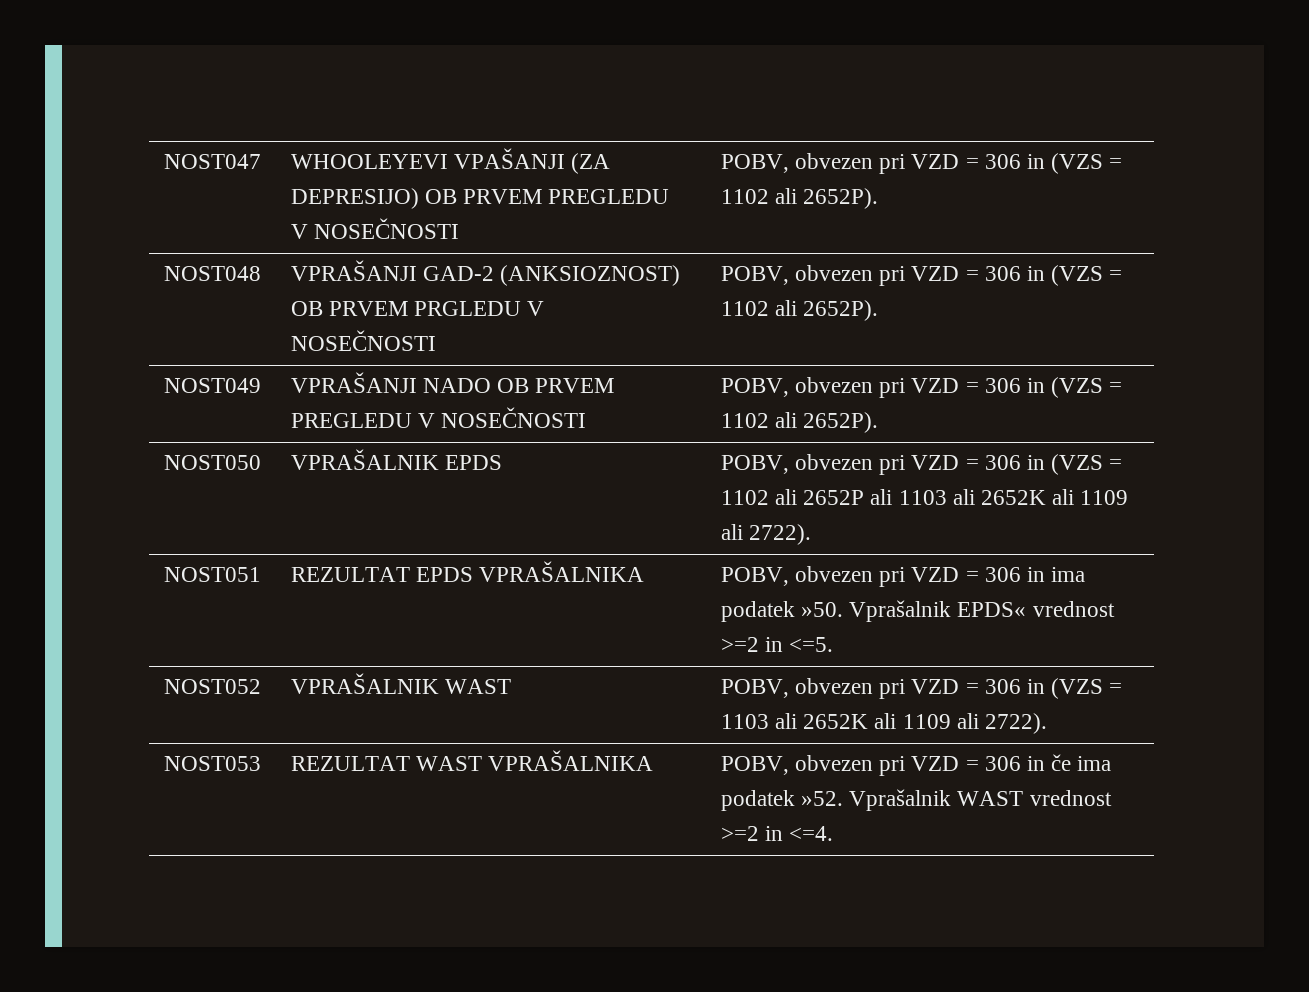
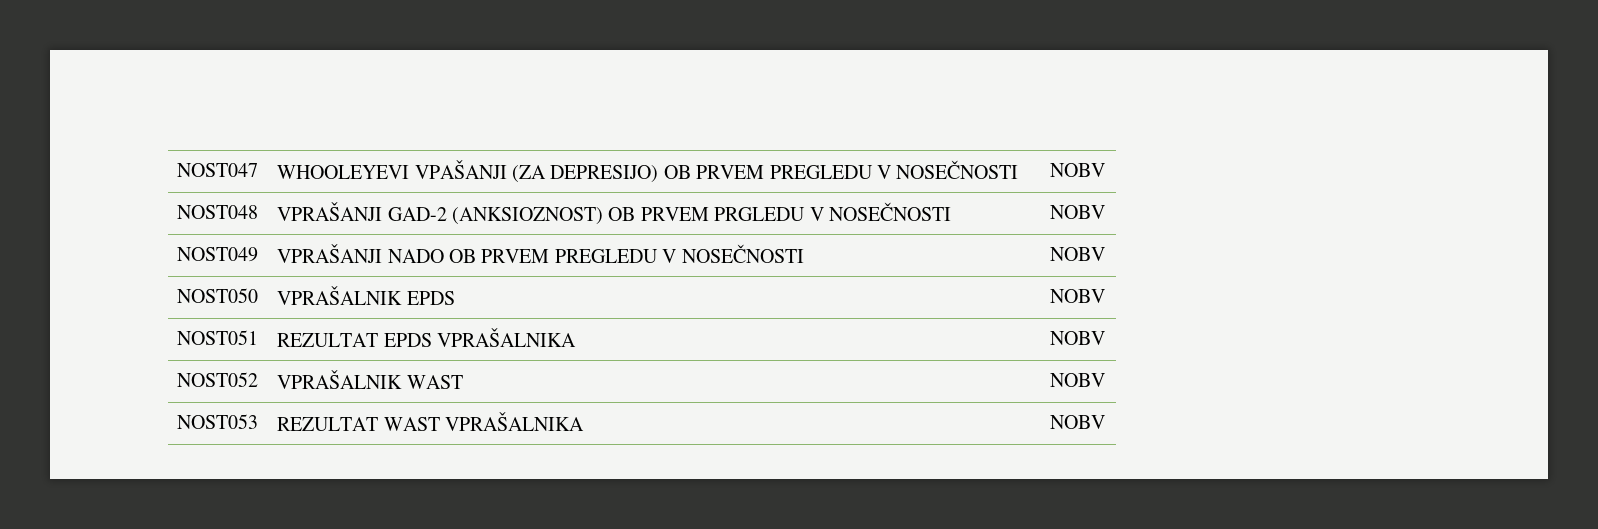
- NOST047 | WHOOLEYEVI VPAŠANJI (ZA DEPRESIJO) OB PRVEM PREGLEDU V NOSEČNOSTI | POBV, obvezen pri VZD = 306 in (VZS = 1102 ali 2652P).
+ NOST047 | WHOOLEYEVI VPAŠANJI (ZA DEPRESIJO) OB PRVEM PREGLEDU V NOSEČNOSTI | NOBV
- NOST048 | VPRAŠANJI GAD-2 (ANKSIOZNOST) OB PRVEM PRGLEDU V NOSEČNOSTI | POBV, obvezen pri VZD = 306 in (VZS = 1102 ali 2652P).
+ NOST048 | VPRAŠANJI GAD-2 (ANKSIOZNOST) OB PRVEM PRGLEDU V NOSEČNOSTI | NOBV
- NOST049 | VPRAŠANJI NADO OB PRVEM PREGLEDU V NOSEČNOSTI | POBV, obvezen pri VZD = 306 in (VZS = 1102 ali 2652P).
- NOST050 | VPRAŠALNIK EPDS | POBV, obvezen pri VZD = 306 in (VZS = 1102 ali 2652P ali 1103 ali 2652K ali 1109 ali 2722).
- NOST051 | REZULTAT EPDS VPRAŠALNIKA | POBV, obvezen pri VZD = 306 in ima podatek »50. Vprašalnik EPDS« vrednost >=2 in <=5.
- NOST052 | VPRAŠALNIK WAST | POBV, obvezen pri VZD = 306 in (VZS = 1103 ali 2652K ali 1109 ali 2722).
- NOST053 | REZULTAT WAST VPRAŠALNIKA | POBV, obvezen pri VZD = 306 in če ima podatek »52. Vprašalnik WAST vrednost >=2 in <=4.
+ NOST049 | VPRAŠANJI NADO OB PRVEM PREGLEDU V NOSEČNOSTI | NOBV
+ NOST050 | VPRAŠALNIK EPDS | NOBV
+ NOST051 | REZULTAT EPDS VPRAŠALNIKA | NOBV
+ NOST052 | VPRAŠALNIK WAST | NOBV
+ NOST053 | REZULTAT WAST VPRAŠALNIKA | NOBV

